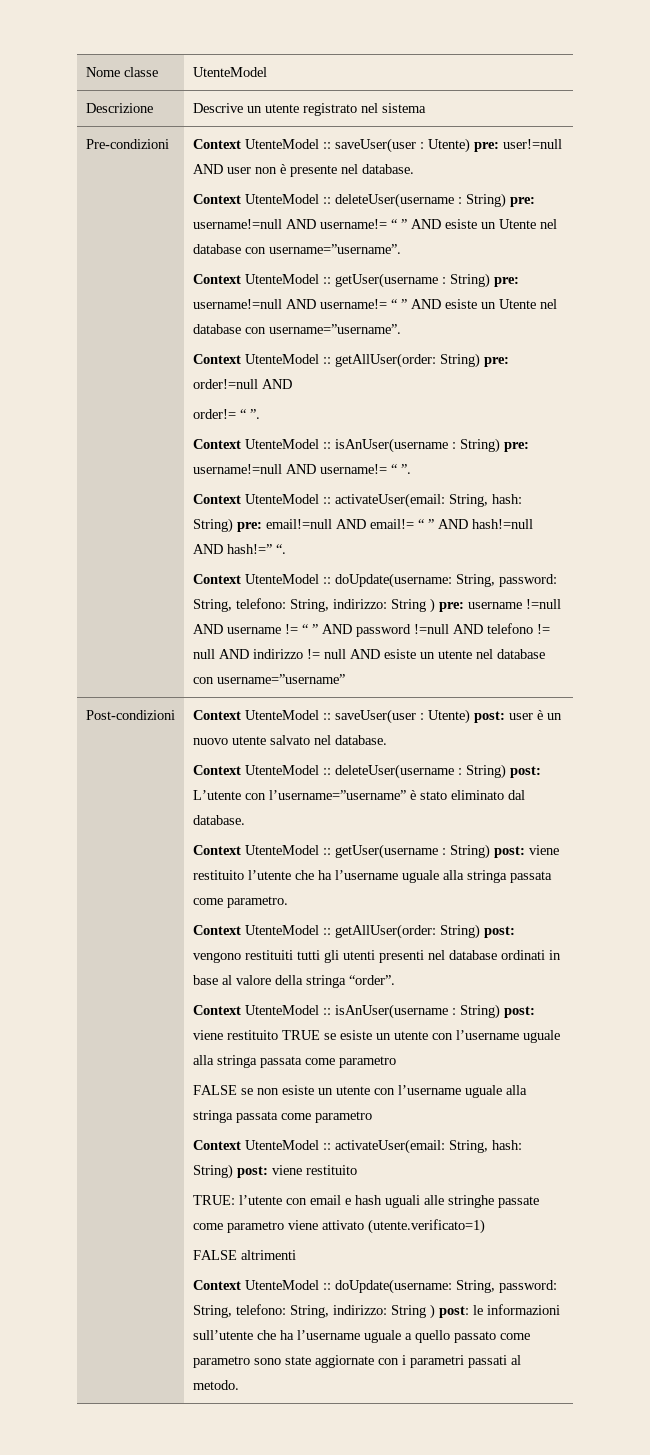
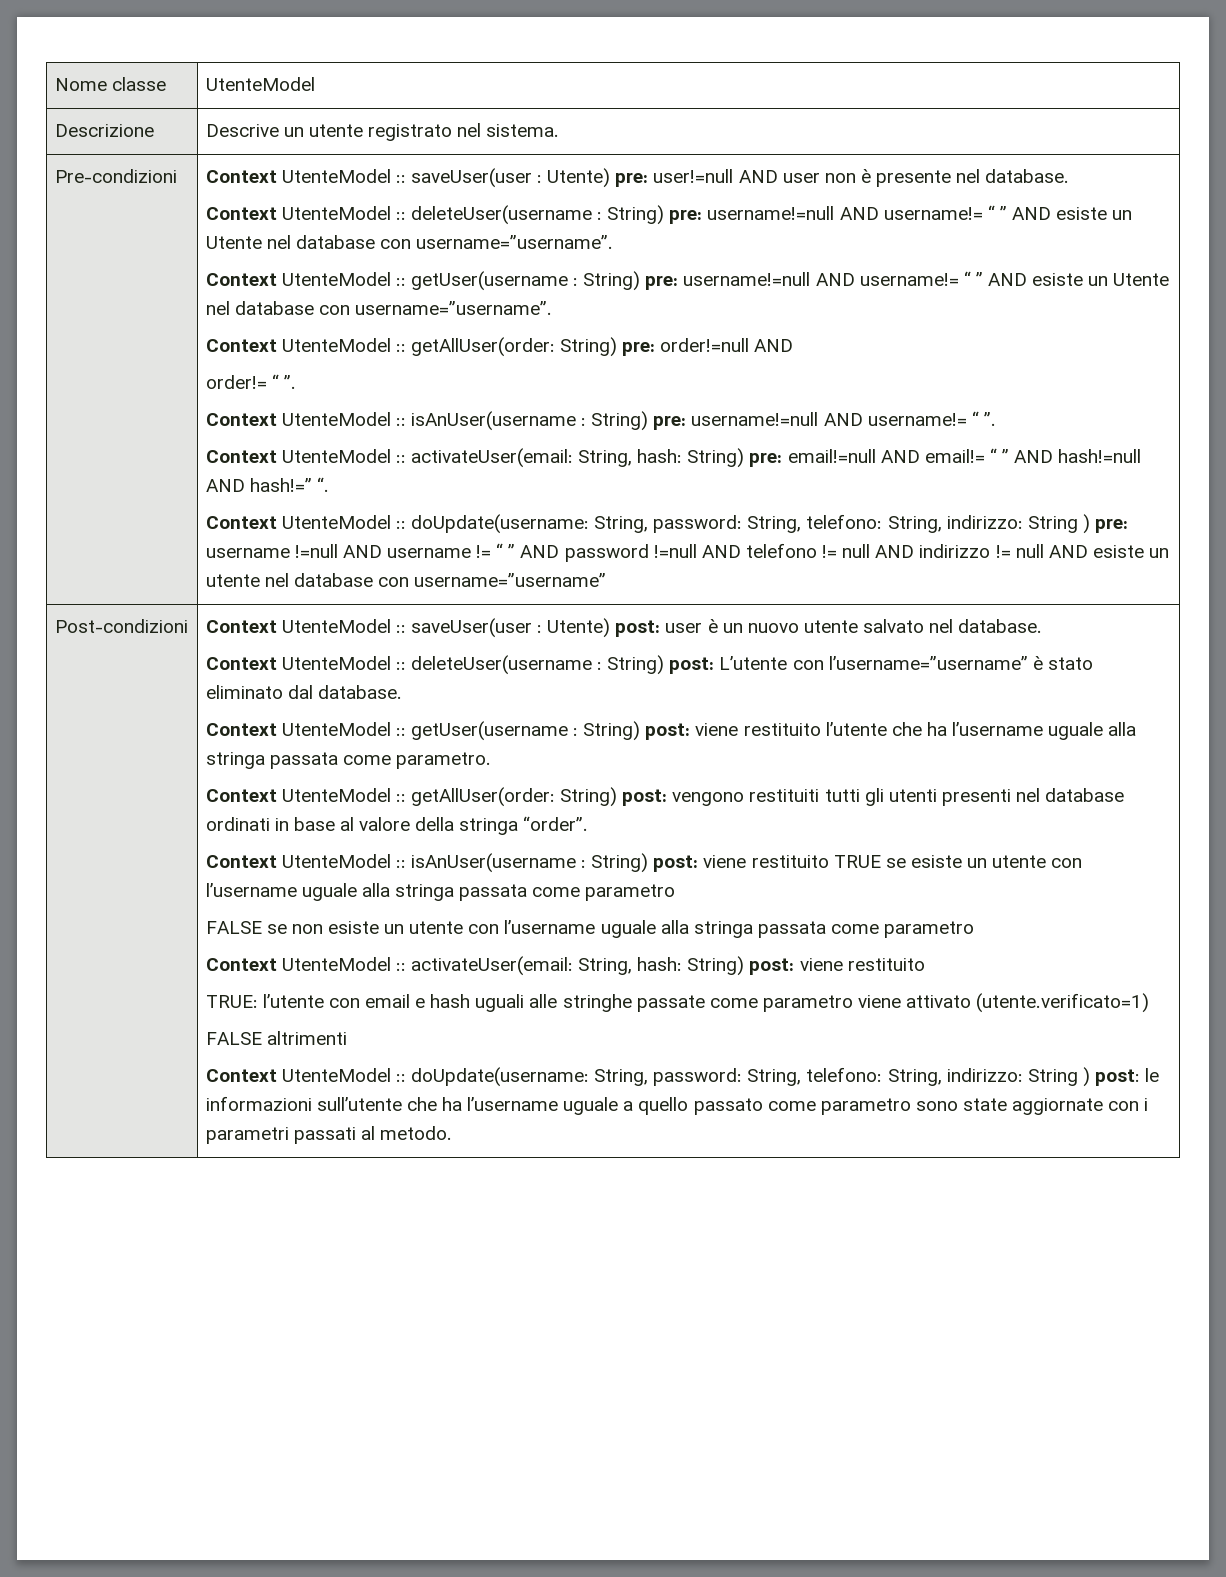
- Descrizione | Descrive un utente registrato nel sistema
+ Descrizione | Descrive un utente registrato nel sistema.

